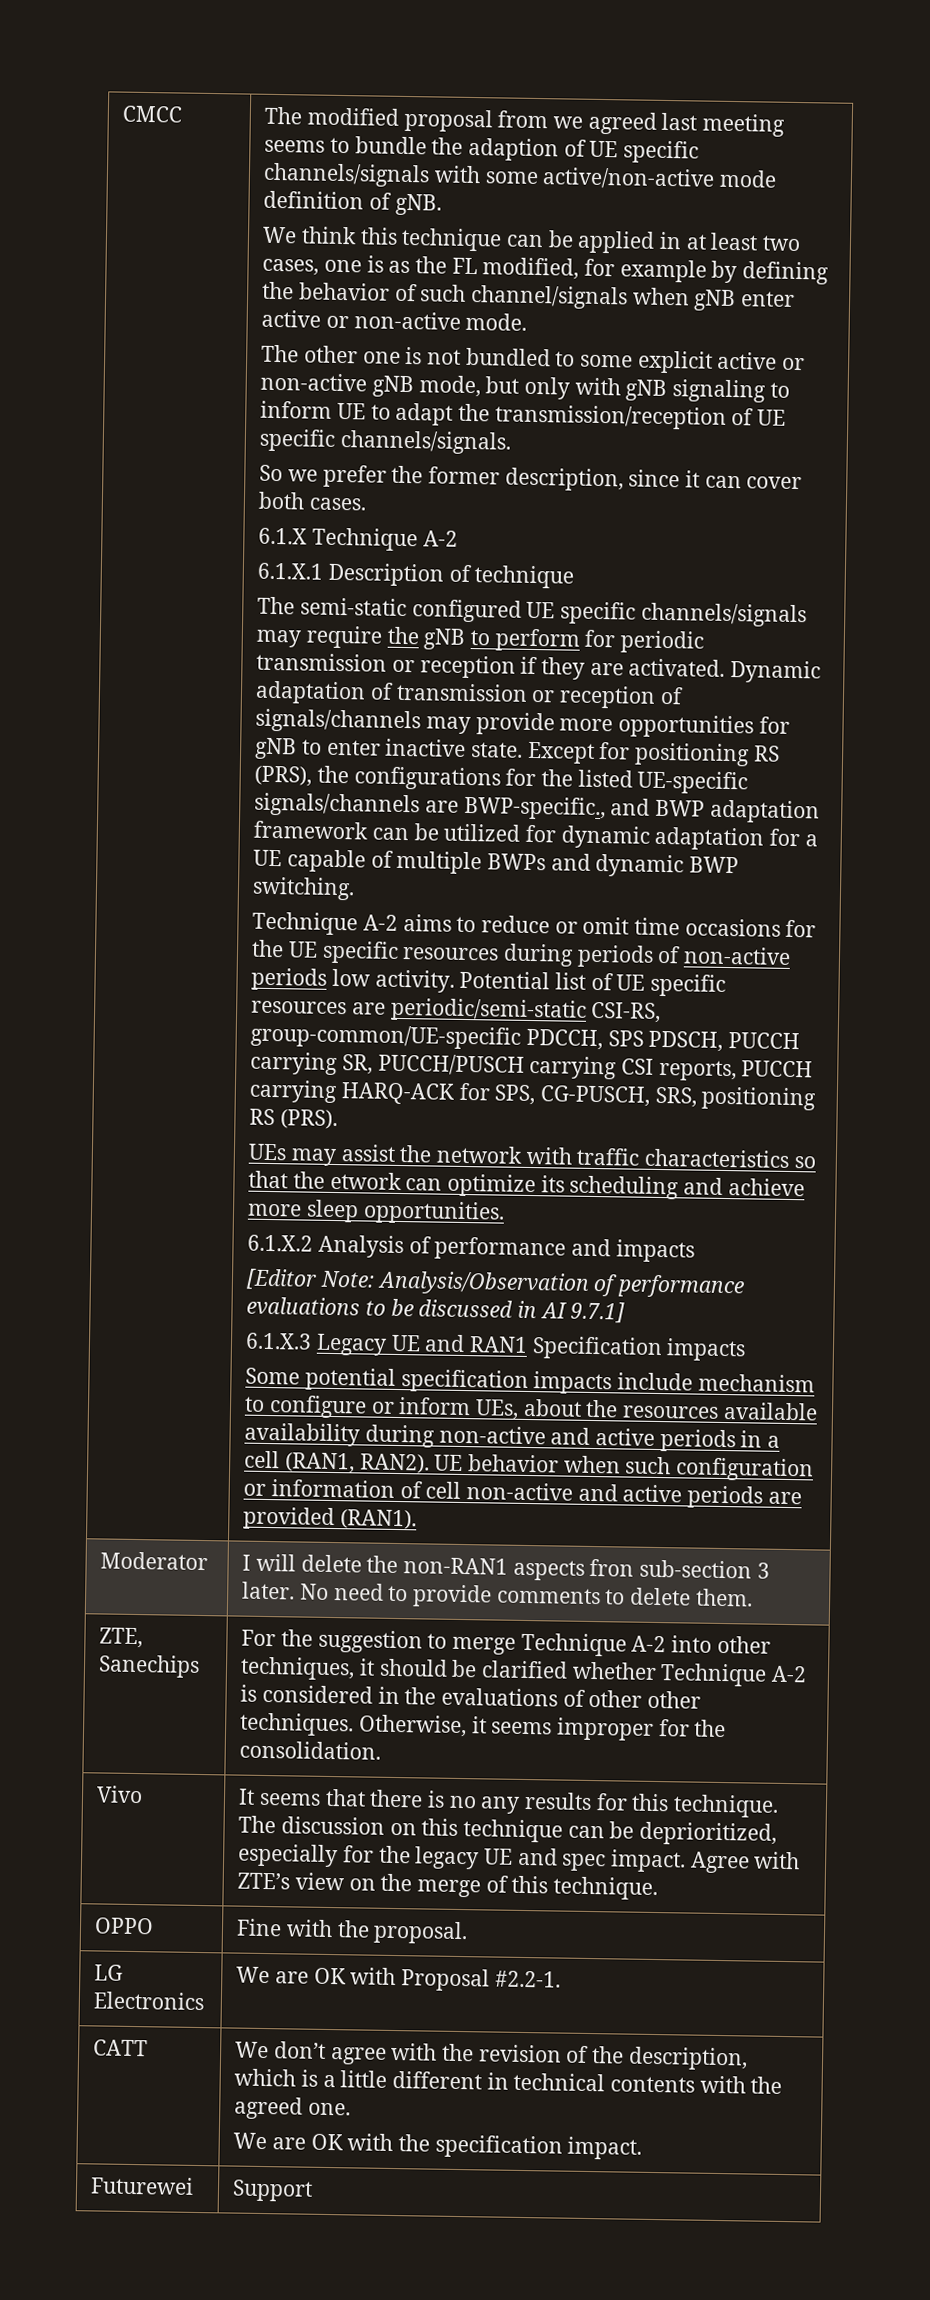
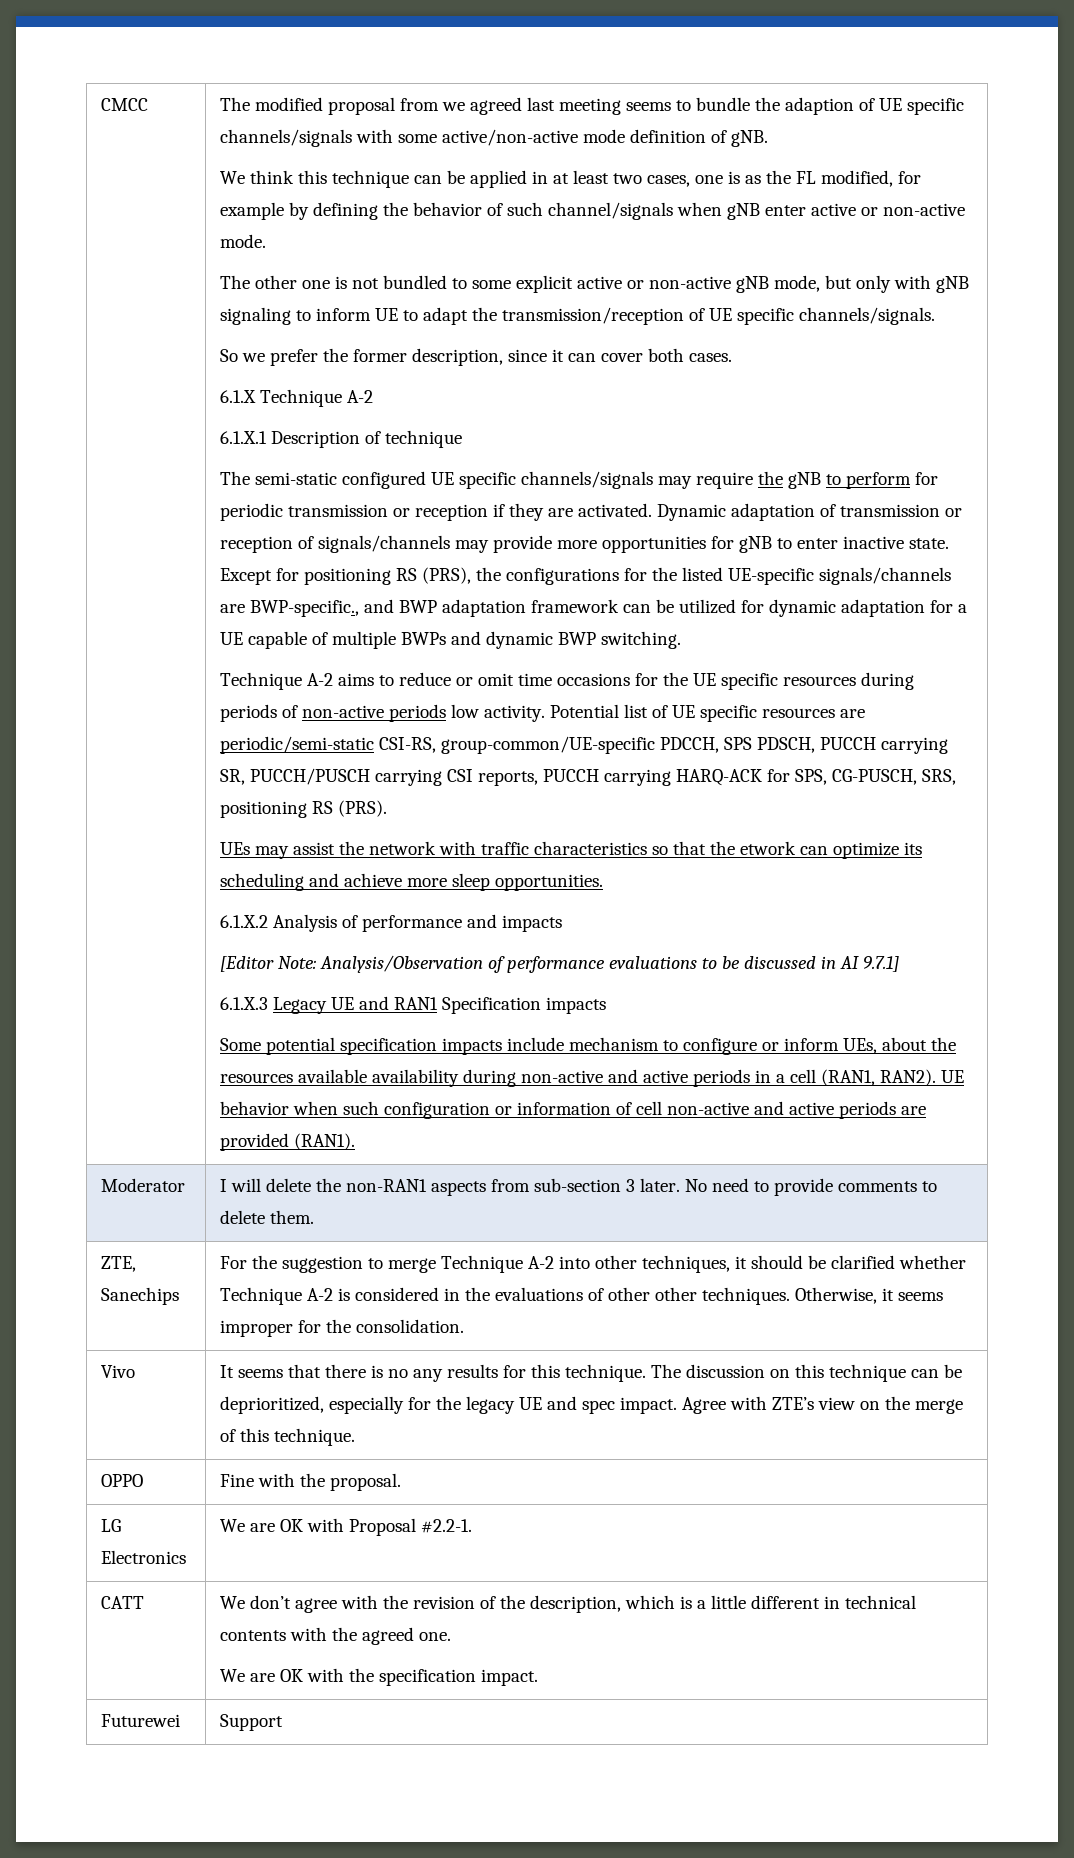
- Moderator | I will delete the non-RAN1 aspects fron sub-section 3 later. No need to provide comments to delete them.
+ Moderator | I will delete the non-RAN1 aspects from sub-section 3 later. No need to provide comments to delete them.

